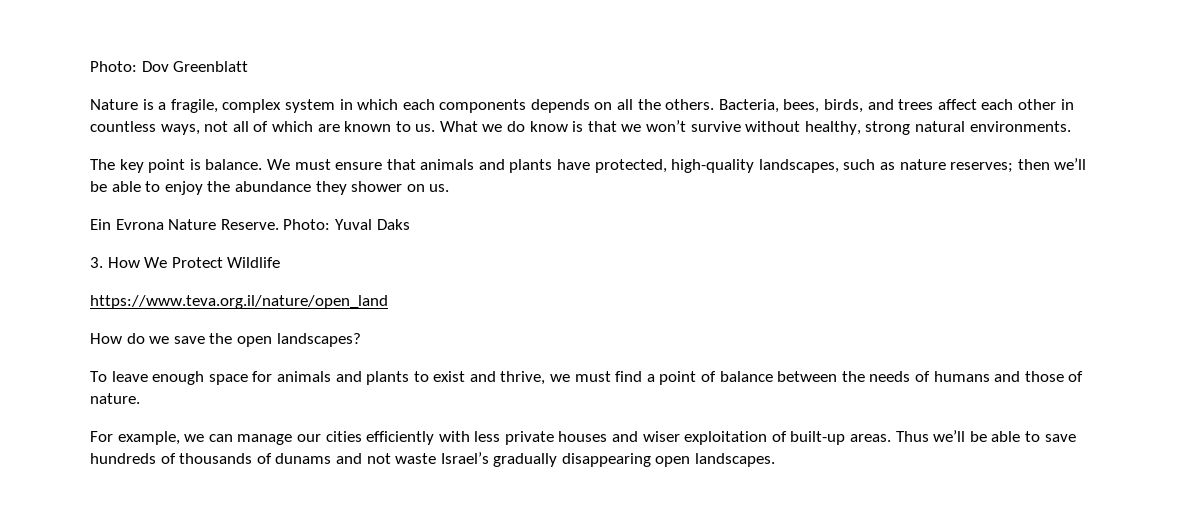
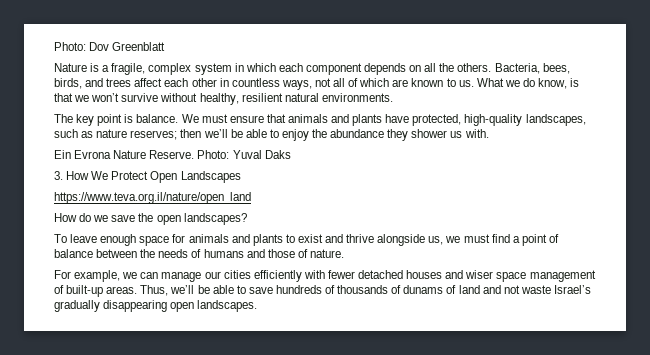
- Nature is a fragile, complex system in which each components depends on all the others.
+ Nature is a fragile, complex system in which each component depends on all the others.
- What we do know is that we won’t survive without healthy, strong natural environments.
+ What we do know, is that we won’t survive without healthy, resilient natural environments.
- We must ensure that animals and plants have protected, high-quality landscapes, such as nature reserves; then we’ll be able to enjoy the abundance they shower on us.
+ We must ensure that animals and plants have protected, high-quality landscapes, such as nature reserves; then we’ll be able to enjoy the abundance they shower us with.
- 3. How We Protect Wildlife
+ 3. How We Protect Open Landscapes
- To leave enough space for animals and plants to exist and thrive, we must find a point of balance between the needs of humans and those of nature.
+ To leave enough space for animals and plants to exist and thrive alongside us, we must find a point of balance between the needs of humans and those of nature.
- For example, we can manage our cities efficiently with less private houses and wiser exploitation of built-up areas.
+ For example, we can manage our cities efficiently with fewer detached houses and wiser space management of built-up areas.
- Thus we’ll be able to save hundreds of thousands of dunams and not waste Israel’s gradually disappearing open landscapes.
+ Thus, we’ll be able to save hundreds of thousands of dunams of land and not waste Israel’s gradually disappearing open landscapes.

